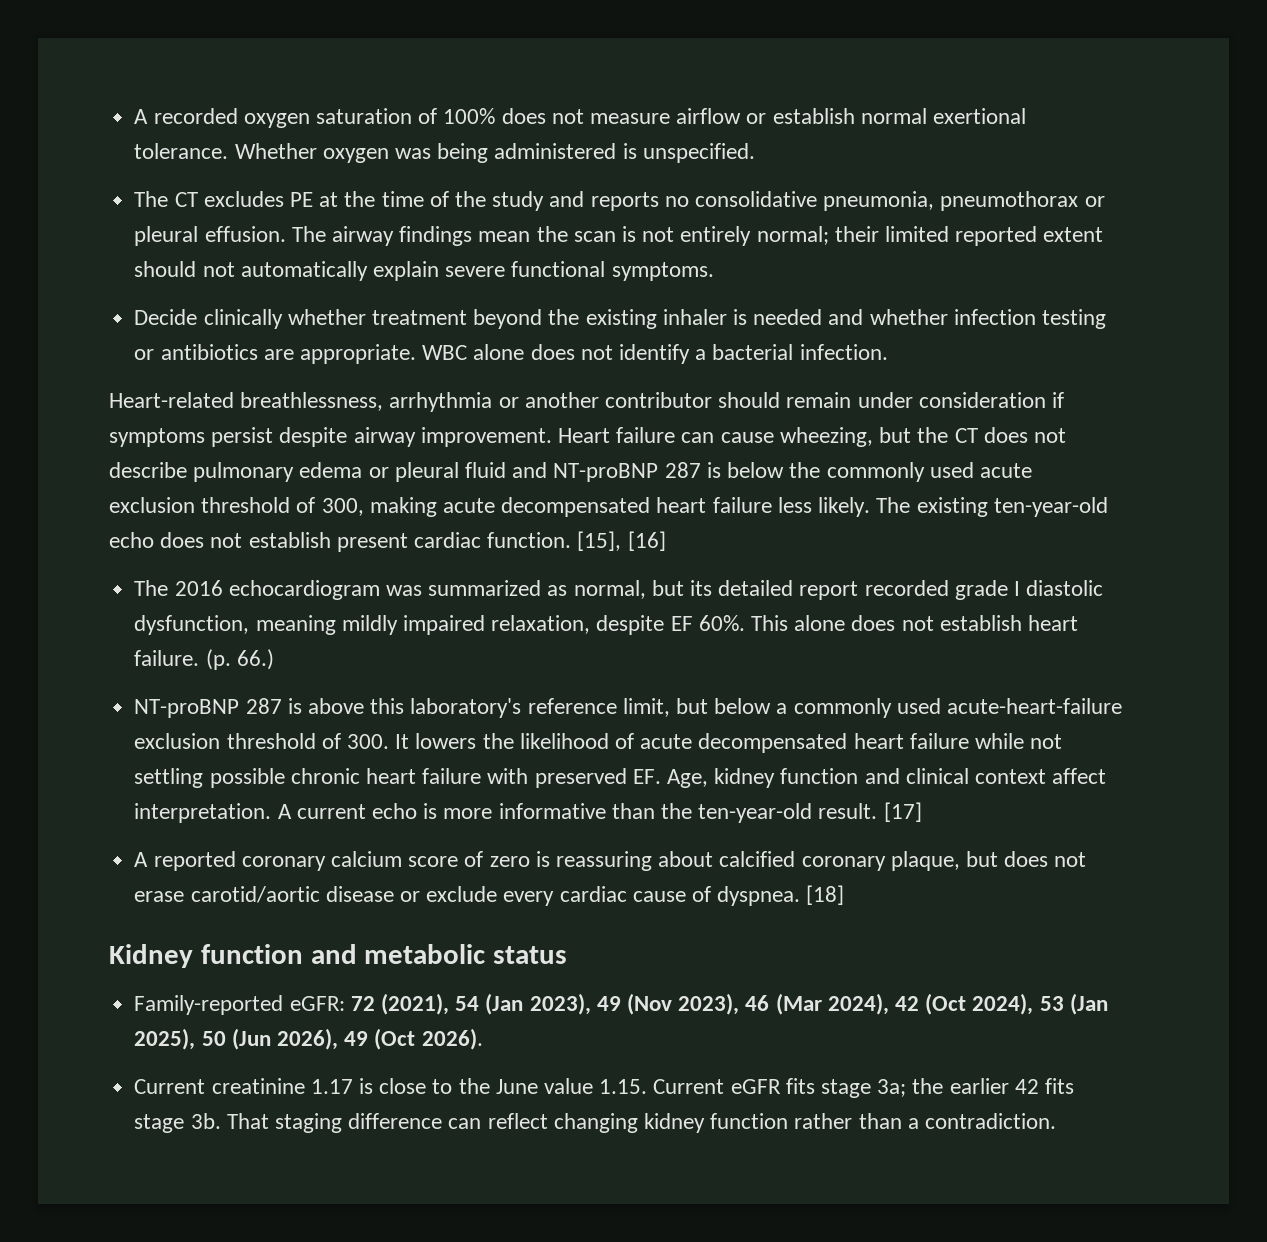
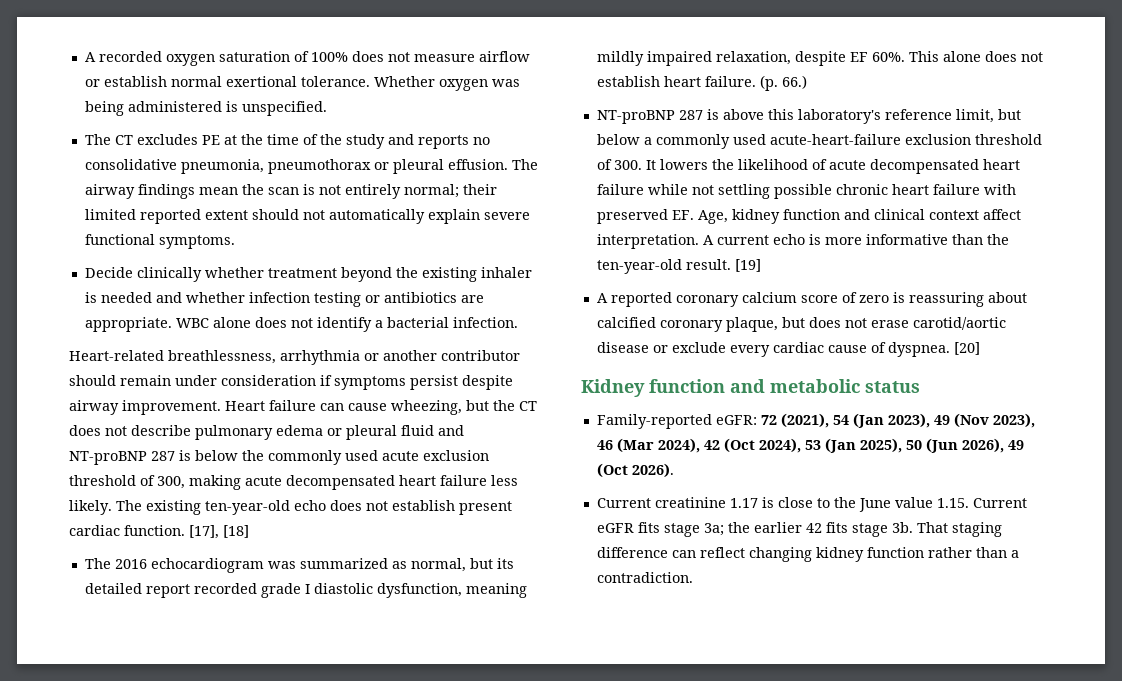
- [15], [16]
+ [17], [18]
- [17]
+ [19]
- [18]
+ [20]

